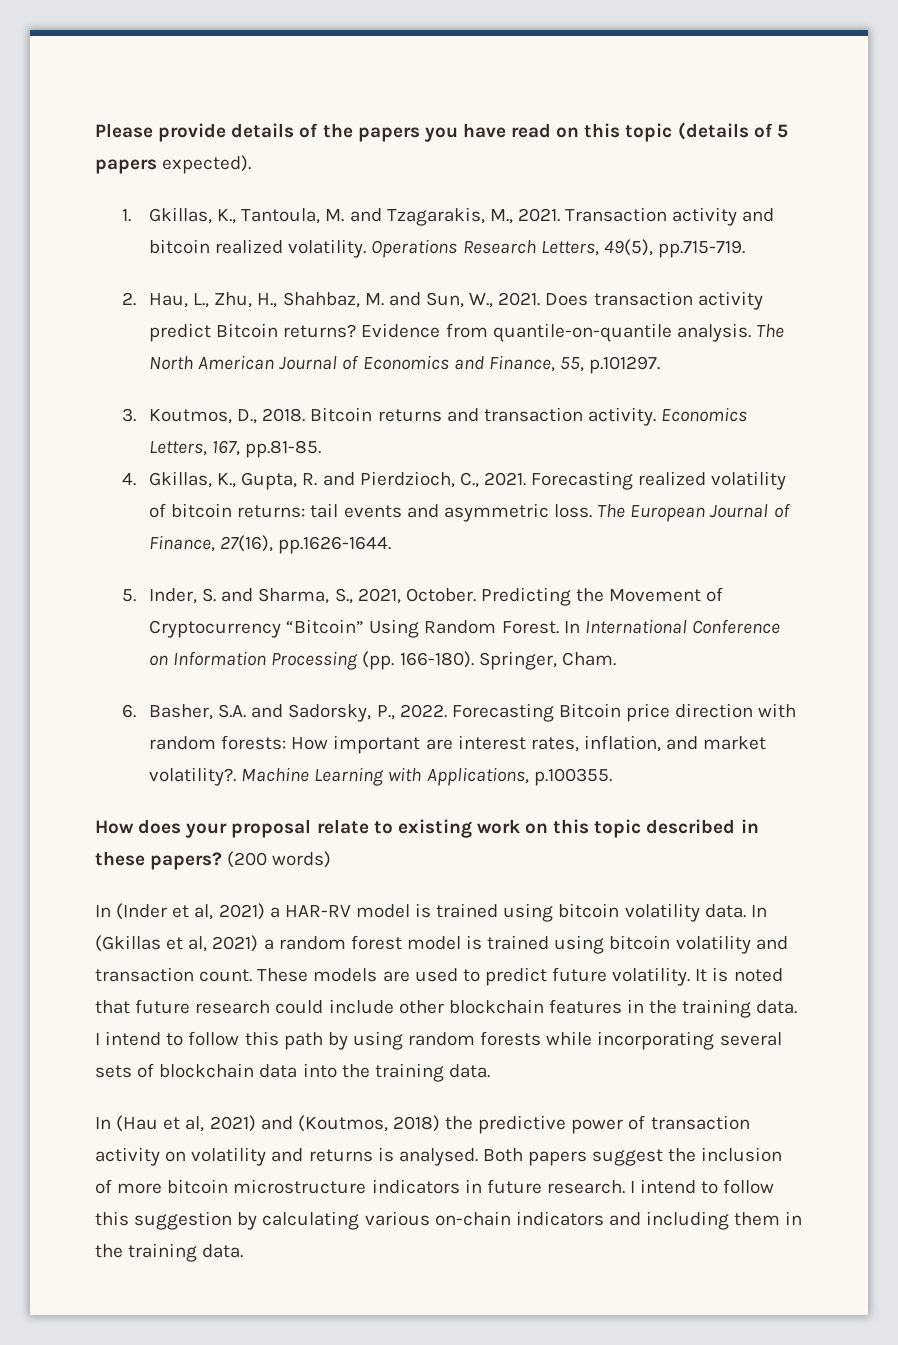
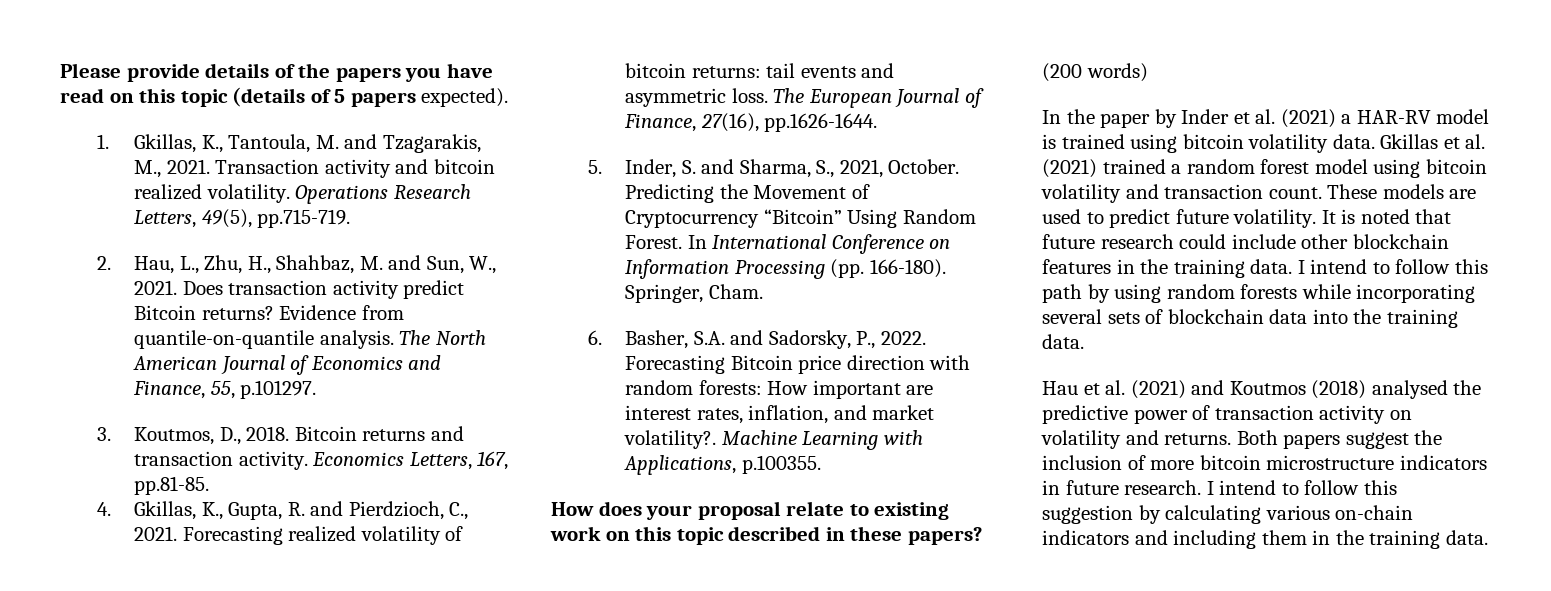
- In (Inder et al, 2021) a HAR-RV model is trained using bitcoin volatility data.
+ In the paper by Inder et al. (2021) a HAR-RV model is trained using bitcoin volatility data.
- In (Gkillas et al, 2021) a random forest model is trained using bitcoin volatility and transaction count.
+ Gkillas et al. (2021) trained a random forest model using bitcoin volatility and transaction count.
- In (Hau et al, 2021) and (Koutmos, 2018) the predictive power of transaction activity on volatility and returns is analysed.
+ Hau et al. (2021) and Koutmos (2018) analysed the predictive power of transaction activity on volatility and returns.

